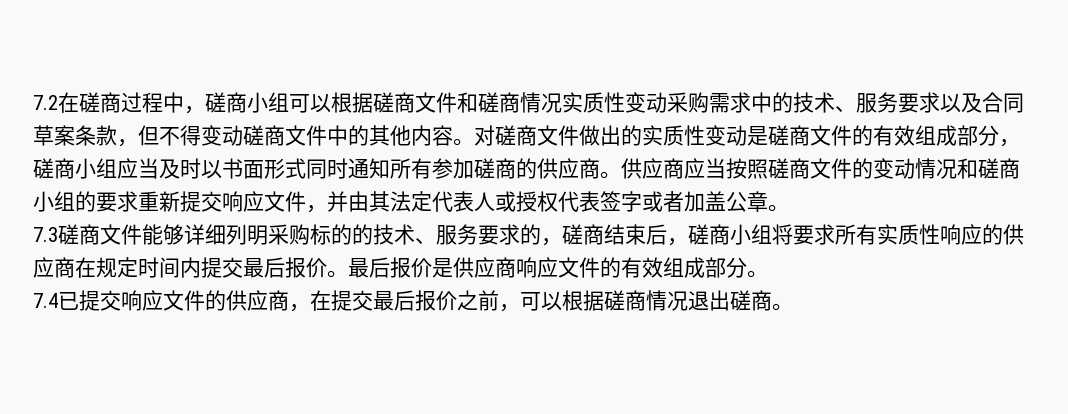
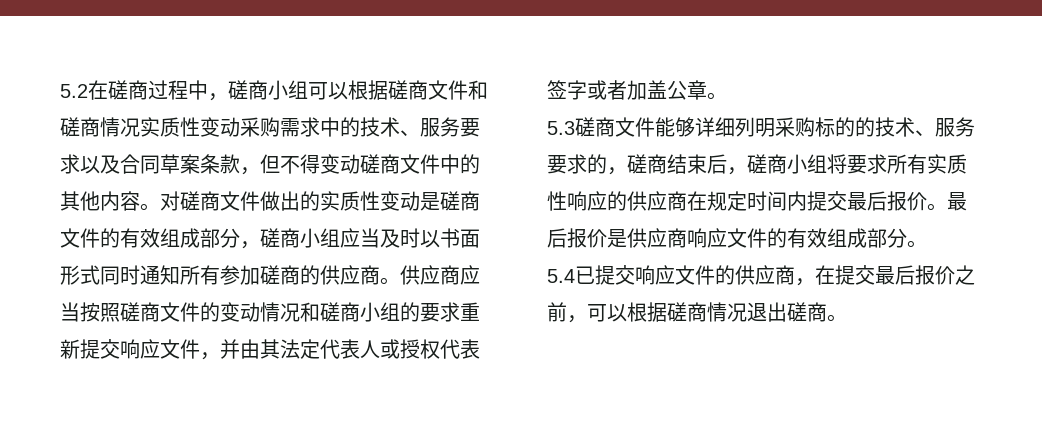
- 7.2在磋商过程中，磋商小组可以根据磋商文件和磋商情况实质性变动采购需求中的技术、服务要求以及合同草案条款，但不得变动磋商文件中的其他内容。
+ 5.2在磋商过程中，磋商小组可以根据磋商文件和磋商情况实质性变动采购需求中的技术、服务要求以及合同草案条款，但不得变动磋商文件中的其他内容。
- 7.3磋商文件能够详细列明采购标的的技术、服务要求的，磋商结束后，磋商小组将要求所有实质性响应的供应商在规定时间内提交最后报价。
+ 5.3磋商文件能够详细列明采购标的的技术、服务要求的，磋商结束后，磋商小组将要求所有实质性响应的供应商在规定时间内提交最后报价。
- 7.4已提交响应文件的供应商，在提交最后报价之前，可以根据磋商情况退出磋商。
+ 5.4已提交响应文件的供应商，在提交最后报价之前，可以根据磋商情况退出磋商。

